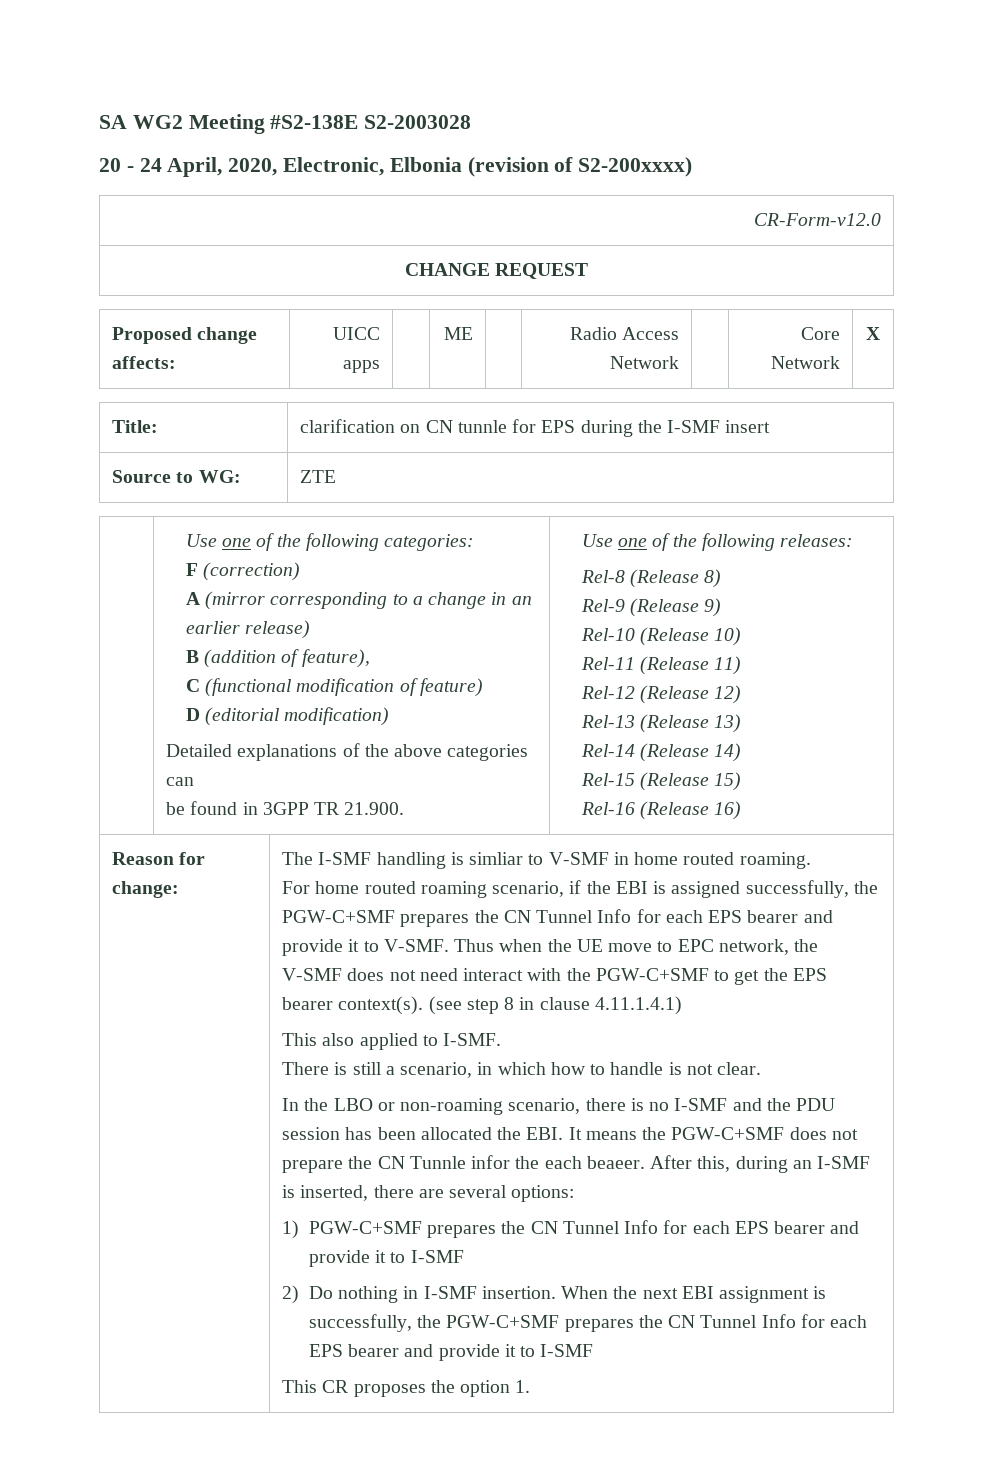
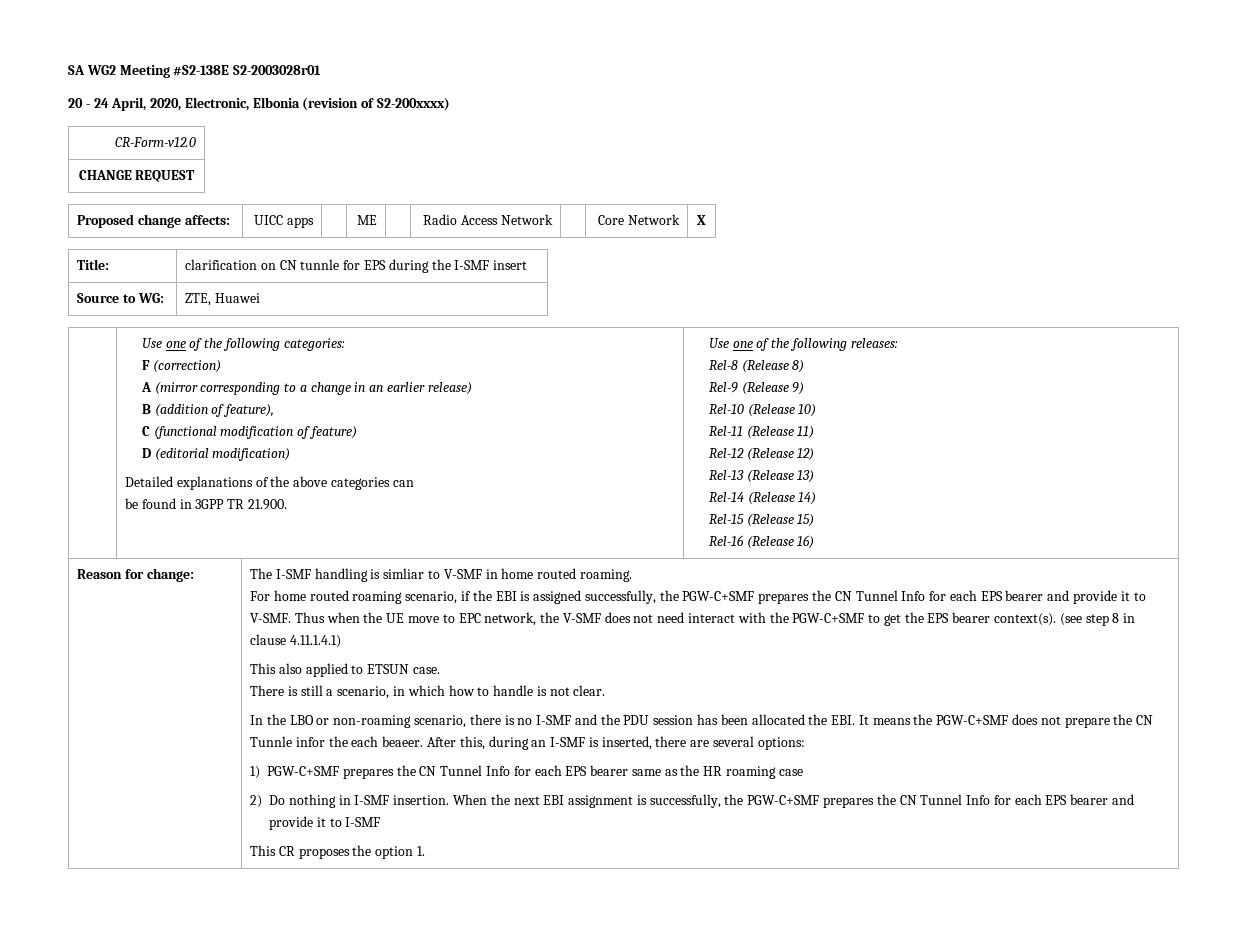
- SA WG2 Meeting #S2-138E S2-2003028
+ SA WG2 Meeting #S2-138E S2-2003028r01
- Source to WG: | ZTE
+ Source to WG: | ZTE, Huawei
- This also applied to I-SMF.
+ This also applied to ETSUN case.
- 1) PGW-C+SMF prepares the CN Tunnel Info for each EPS bearer and provide it to I-SMF
+ 1) PGW-C+SMF prepares the CN Tunnel Info for each EPS bearer same as the HR roaming case

